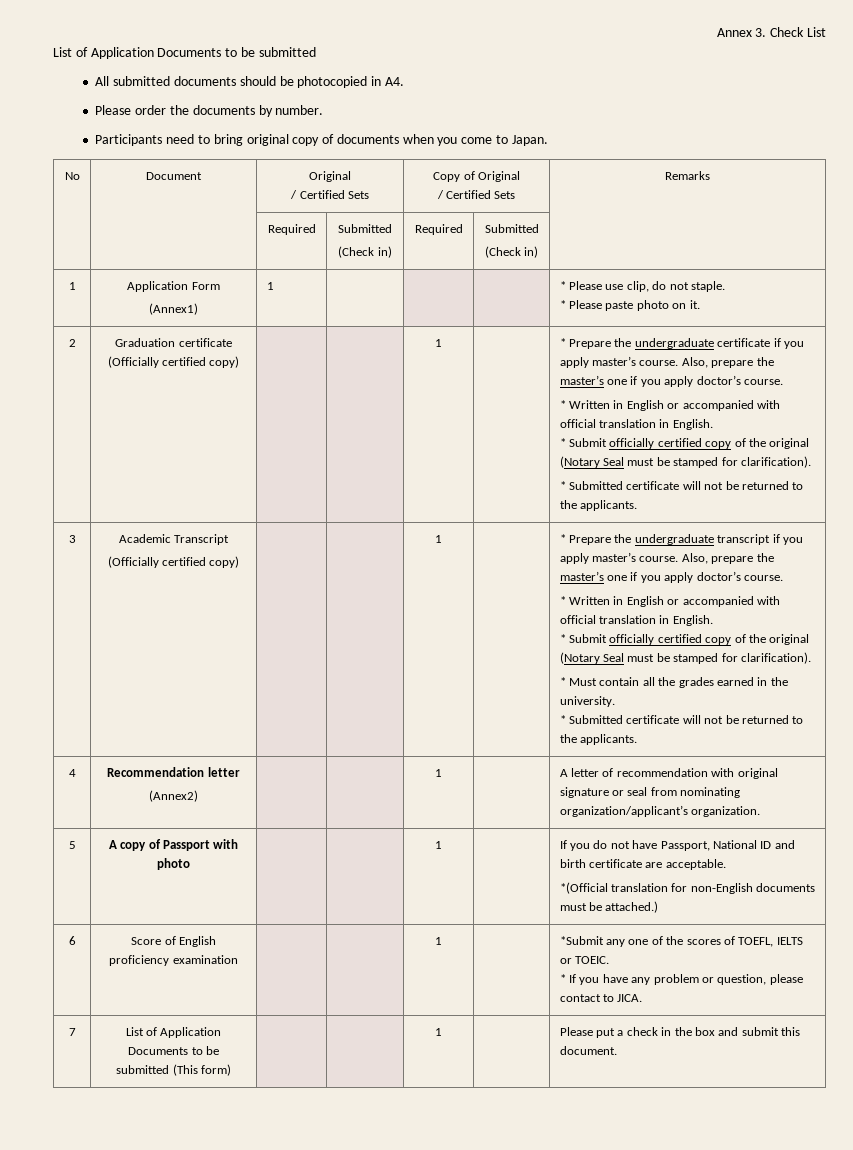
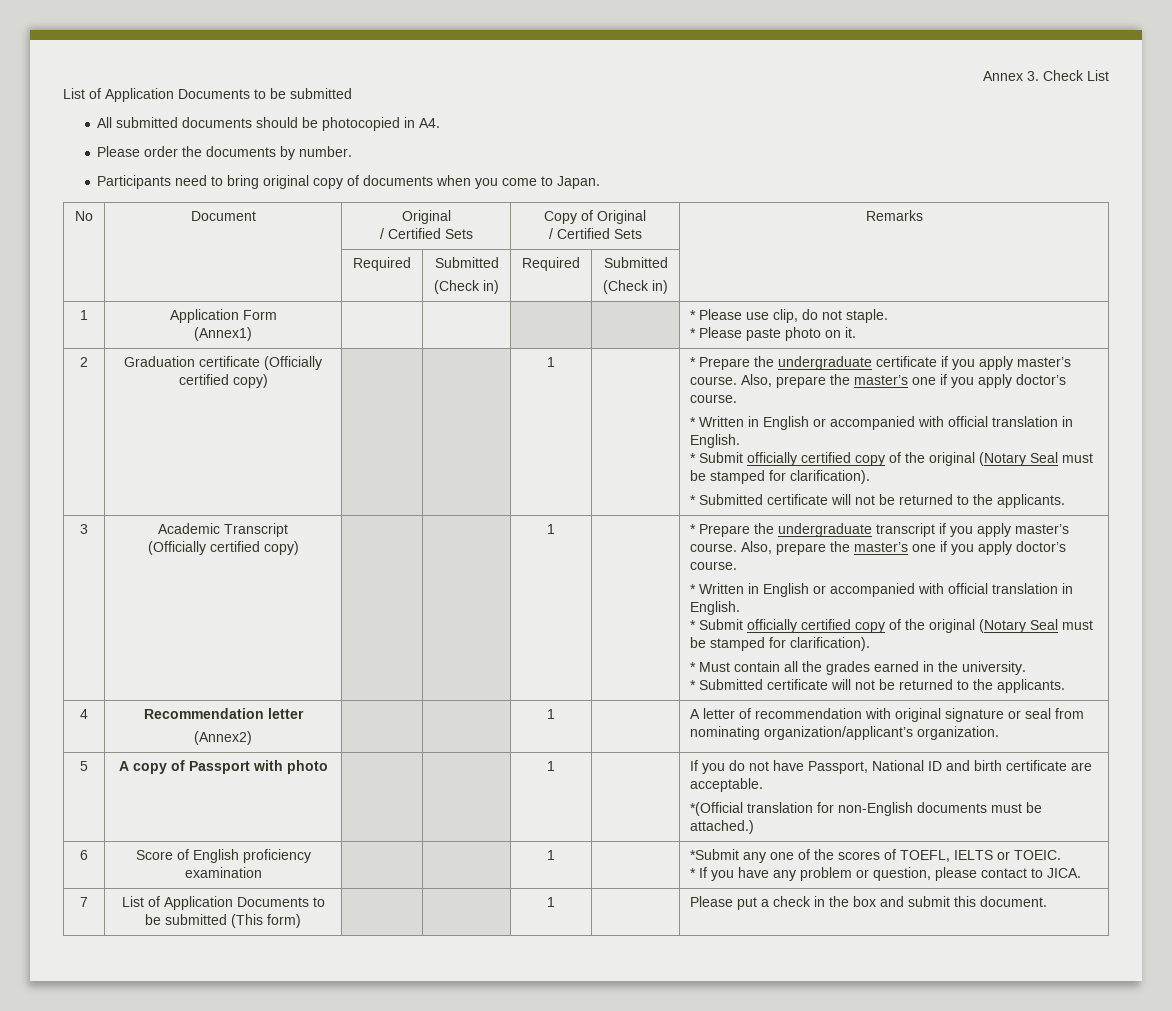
  1 | Application Form
- (Annex1) | 1 | | | | * Please use clip, do not staple.
+ (Annex1) | | | | | * Please use clip, do not staple.

